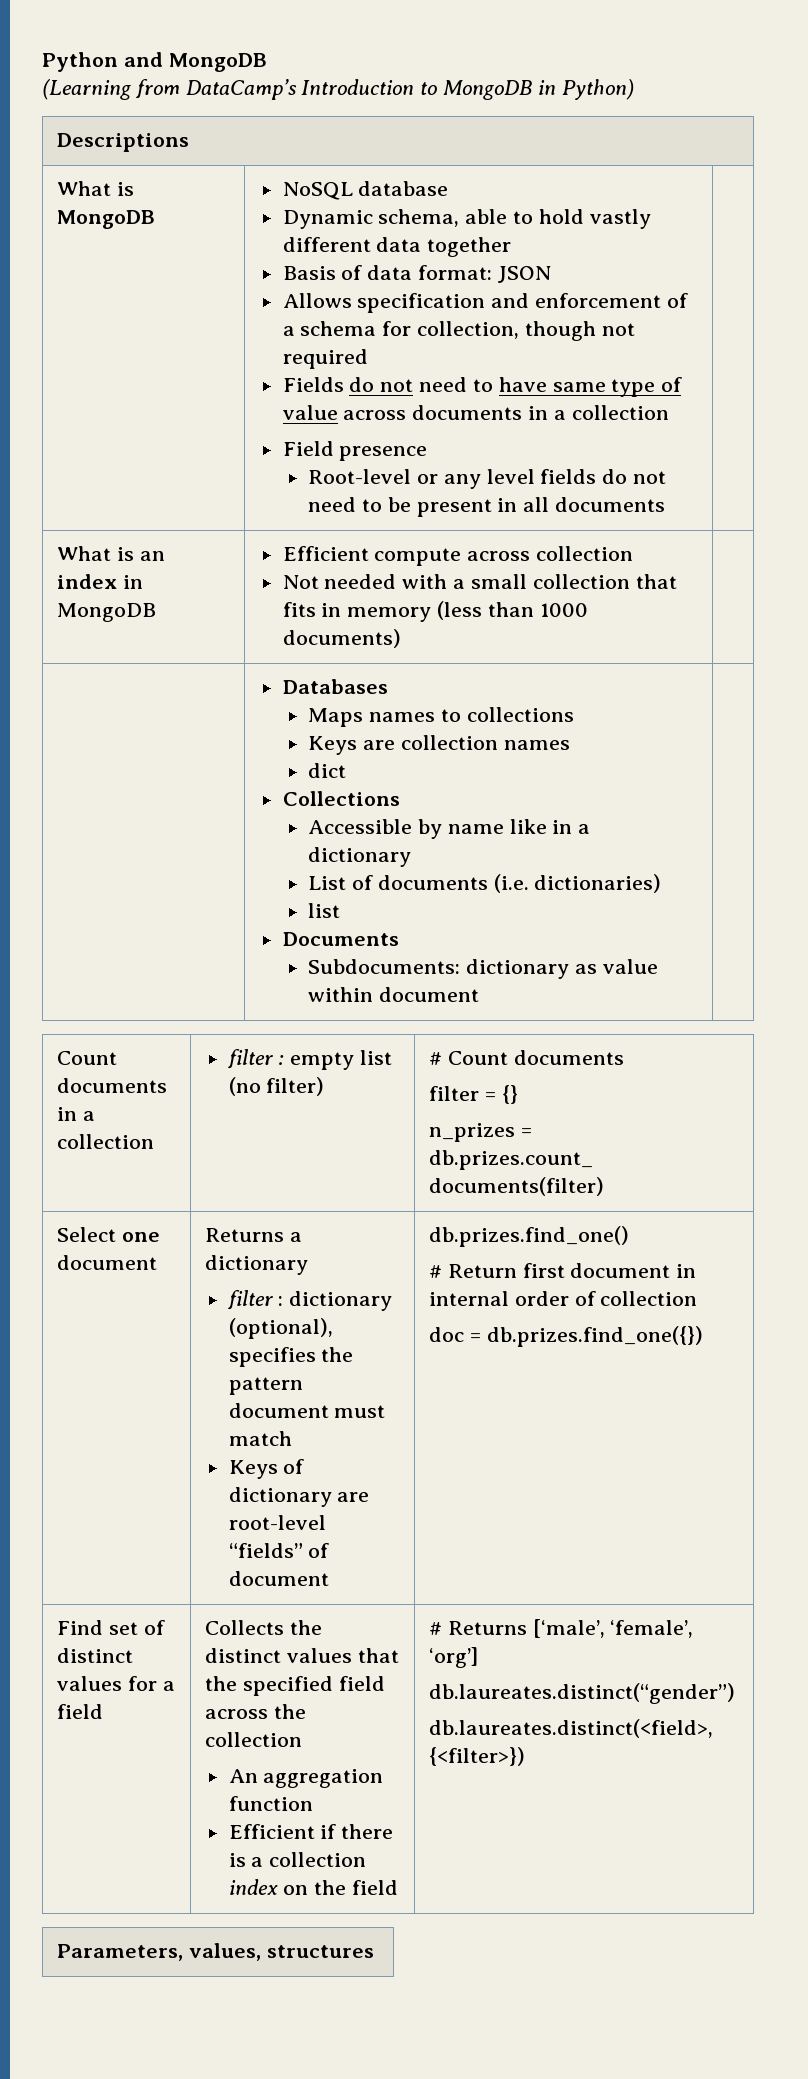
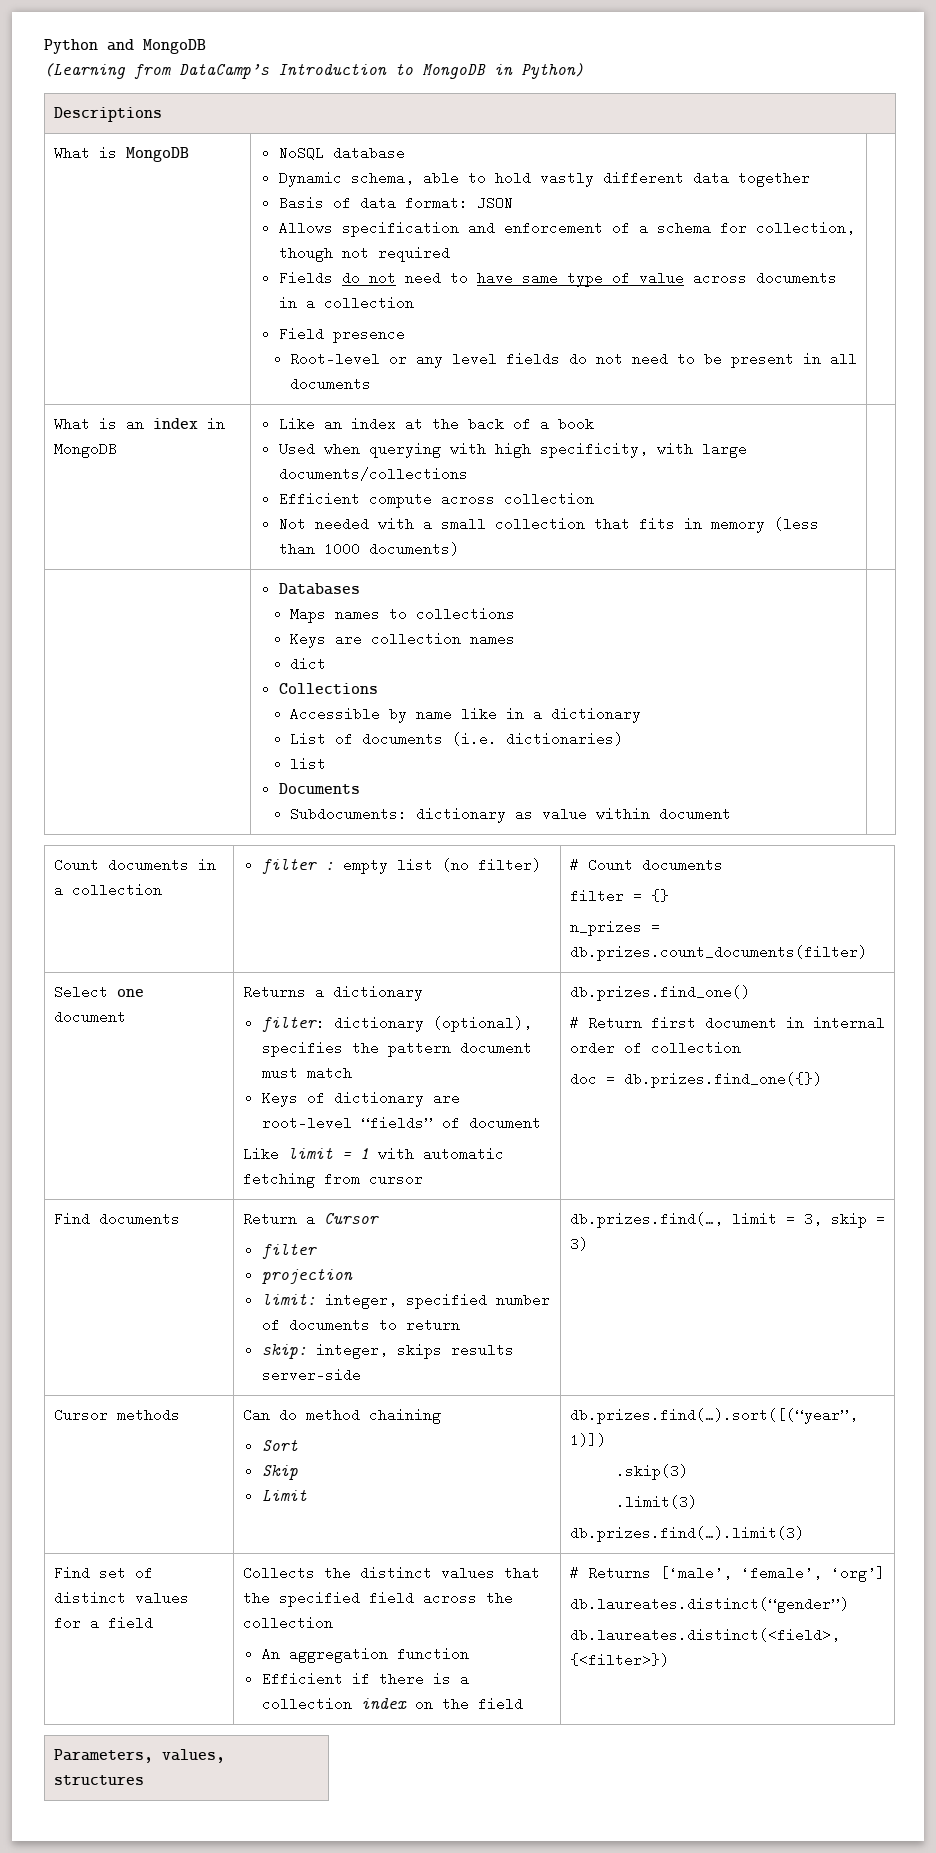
+ Like an index at the back of a book
+ Used when querying with high specificity, with large documents/collections
- filter : dictionary (optional), specifies the pattern document must match
+ filter: dictionary (optional), specifies the pattern document must match
+ Like limit = 1 with automatic fetching from cursor
+ Find documents | Return a Cursor
+ filter
+ projection
+ limit: integer, specified number of documents to return
+ skip: integer, skips results server-side | db.prizes.find(…, limit = 3, skip = 3)
+ Cursor methods | Can do method chaining
+ Sort
+ Skip
+ Limit | db.prizes.find(…).sort([(“year”, 1)])
+ .skip(3)
+ .limit(3)
+ db.prizes.find(…).limit(3)

